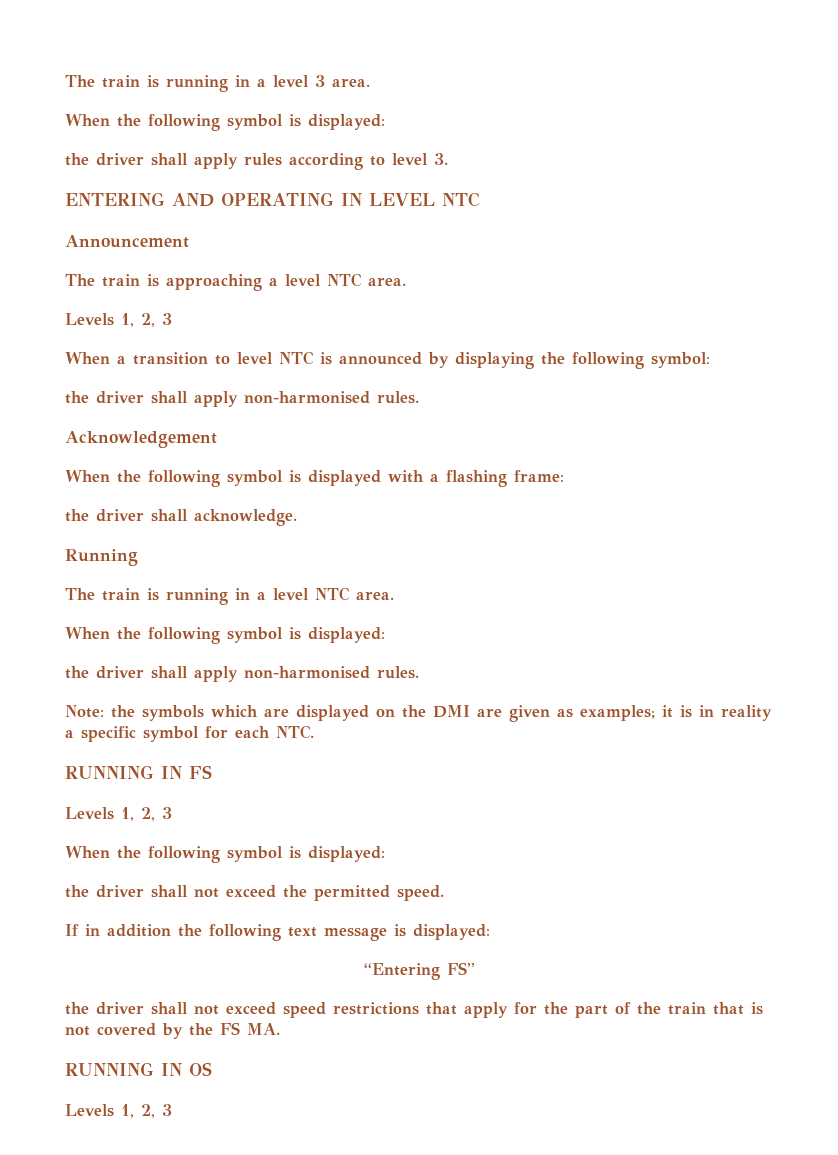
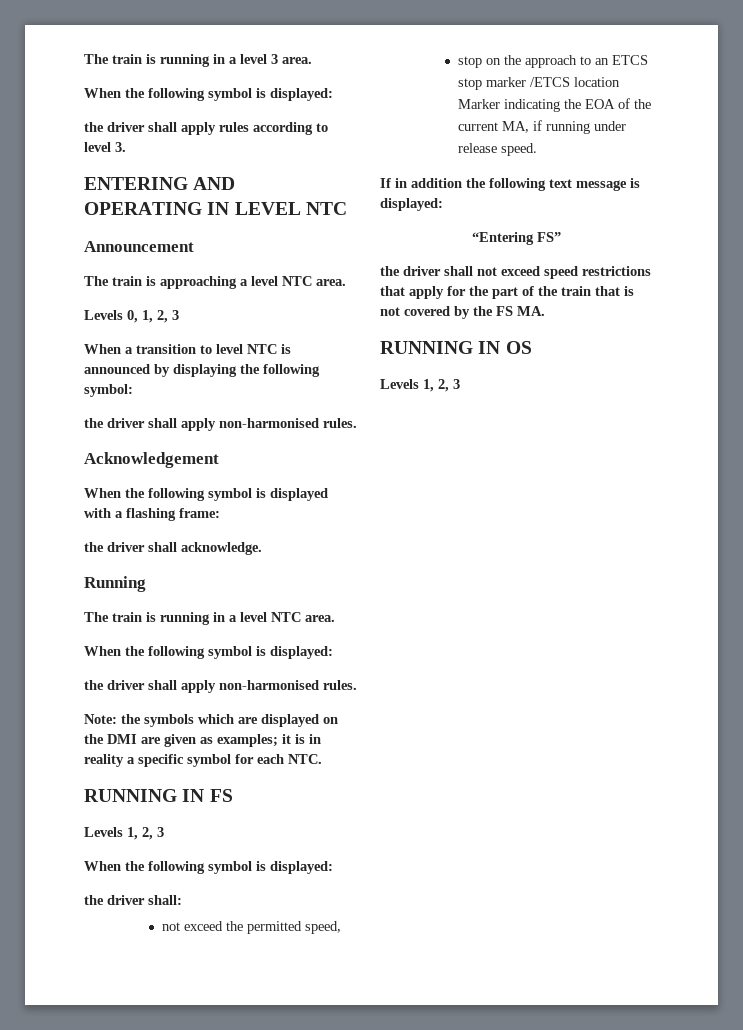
  The train is approaching a level NTC area.
- Levels 1, 2, 3
+ Levels 0, 1, 2, 3
- the driver shall not exceed the permitted speed.
+ the driver shall:
+ not exceed the permitted speed,
+ stop on the approach to an ETCS stop marker /ETCS location Marker indicating the EOA of the current MA, if running under release speed.

